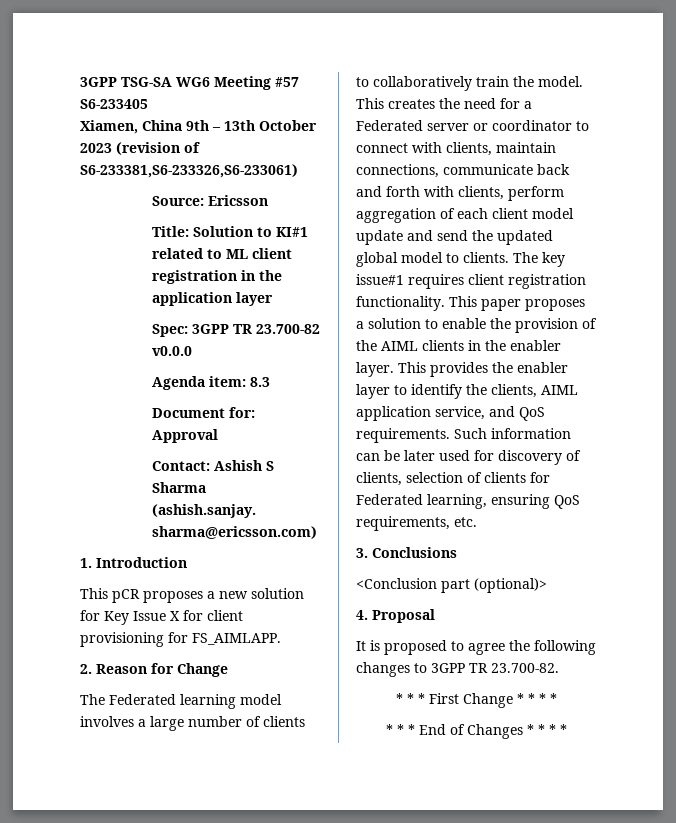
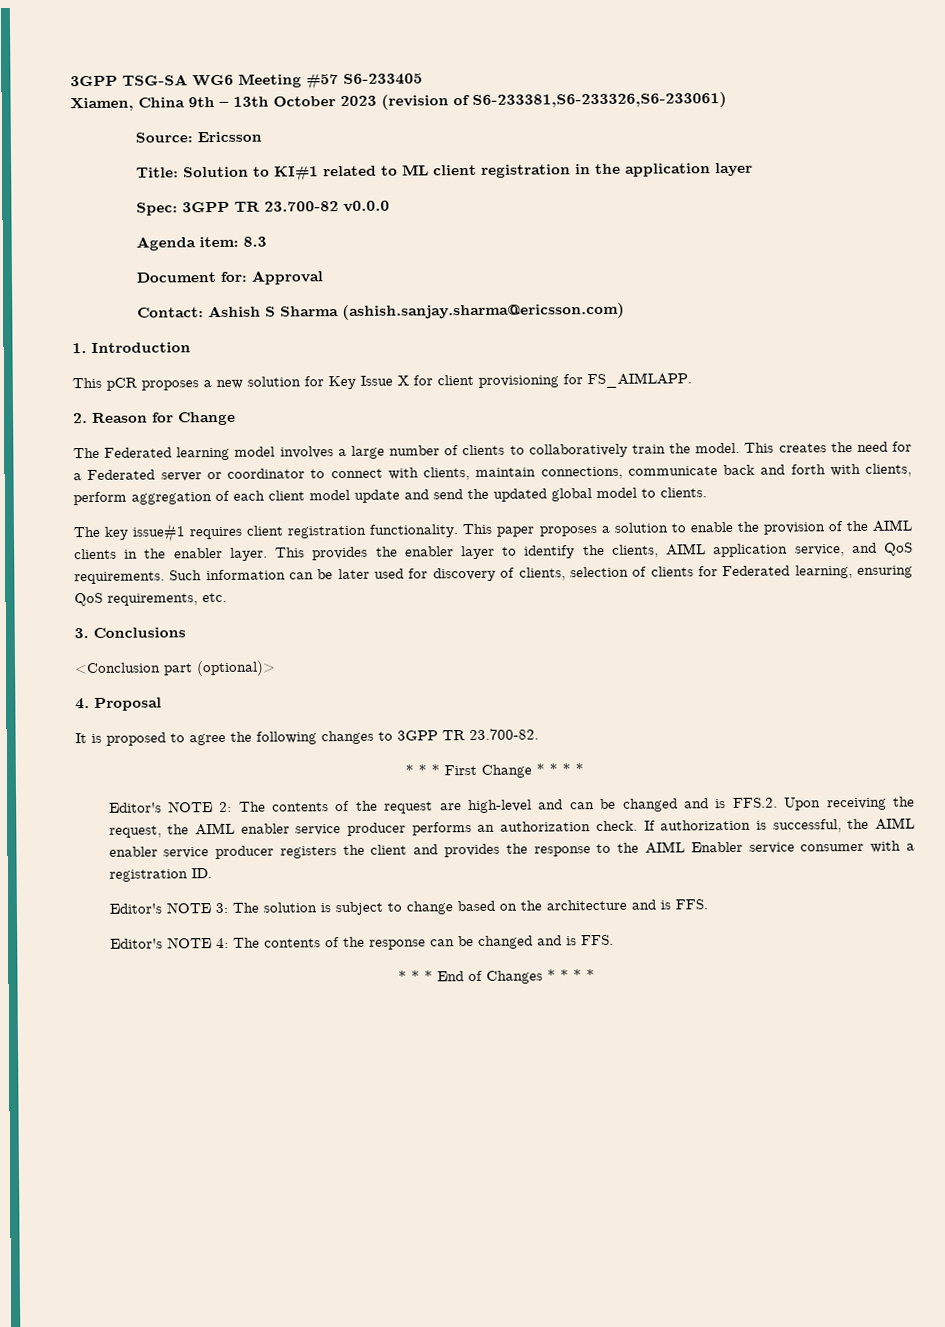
- This creates the need for a Federated server or coordinator to connect with clients, maintain connections, communicate back and forth with clients, perform aggregation of each client model update and send the updated global model to clients. The key issue#1 requires client registration functionality.
+ This creates the need for a Federated server or coordinator to connect with clients, maintain connections, communicate back and forth with clients, perform aggregation of each client model update and send the updated global model to clients.
+ The key issue#1 requires client registration functionality.
+ Editor's NOTE 2: The contents of the request are high-level and can be changed and is FFS.2. Upon receiving the request, the AIML enabler service producer performs an authorization check. If authorization is successful, the AIML enabler service producer registers the client and provides the response to the AIML Enabler service consumer with a registration ID.
+ Editor's NOTE 3: The solution is subject to change based on the architecture and is FFS.
+ Editor's NOTE 4: The contents of the response can be changed and is FFS.

